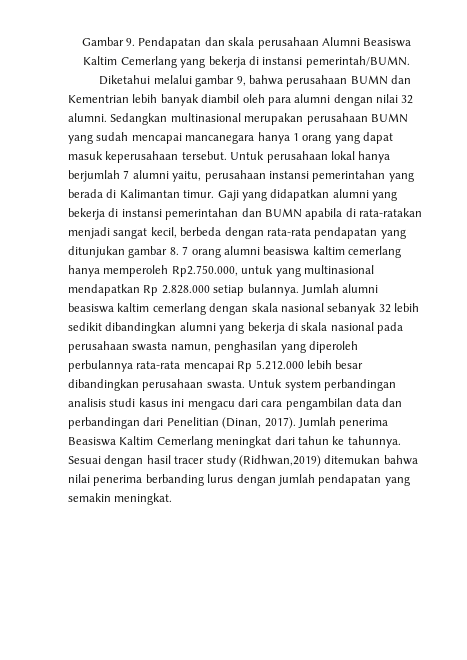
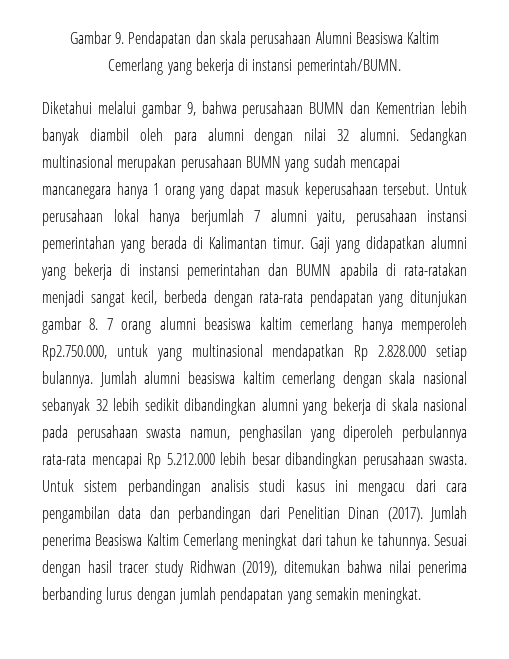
- Untuk system perbandingan analisis studi kasus ini mengacu dari cara pengambilan data dan perbandingan dari Penelitian (Dinan, 2017).
+ Untuk sistem perbandingan analisis studi kasus ini mengacu dari cara pengambilan data dan perbandingan dari Penelitian Dinan (2017).
- Sesuai dengan hasil tracer study (Ridhwan,2019) ditemukan bahwa nilai penerima berbanding lurus dengan jumlah pendapatan yang semakin meningkat.
+ Sesuai dengan hasil tracer study Ridhwan (2019), ditemukan bahwa nilai penerima berbanding lurus dengan jumlah pendapatan yang semakin meningkat.

